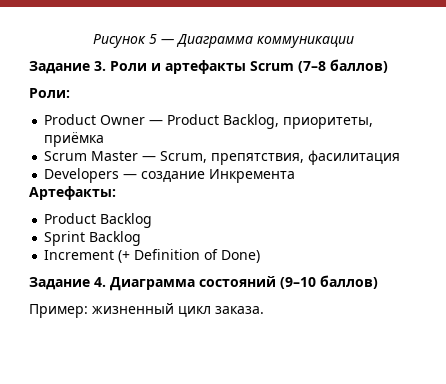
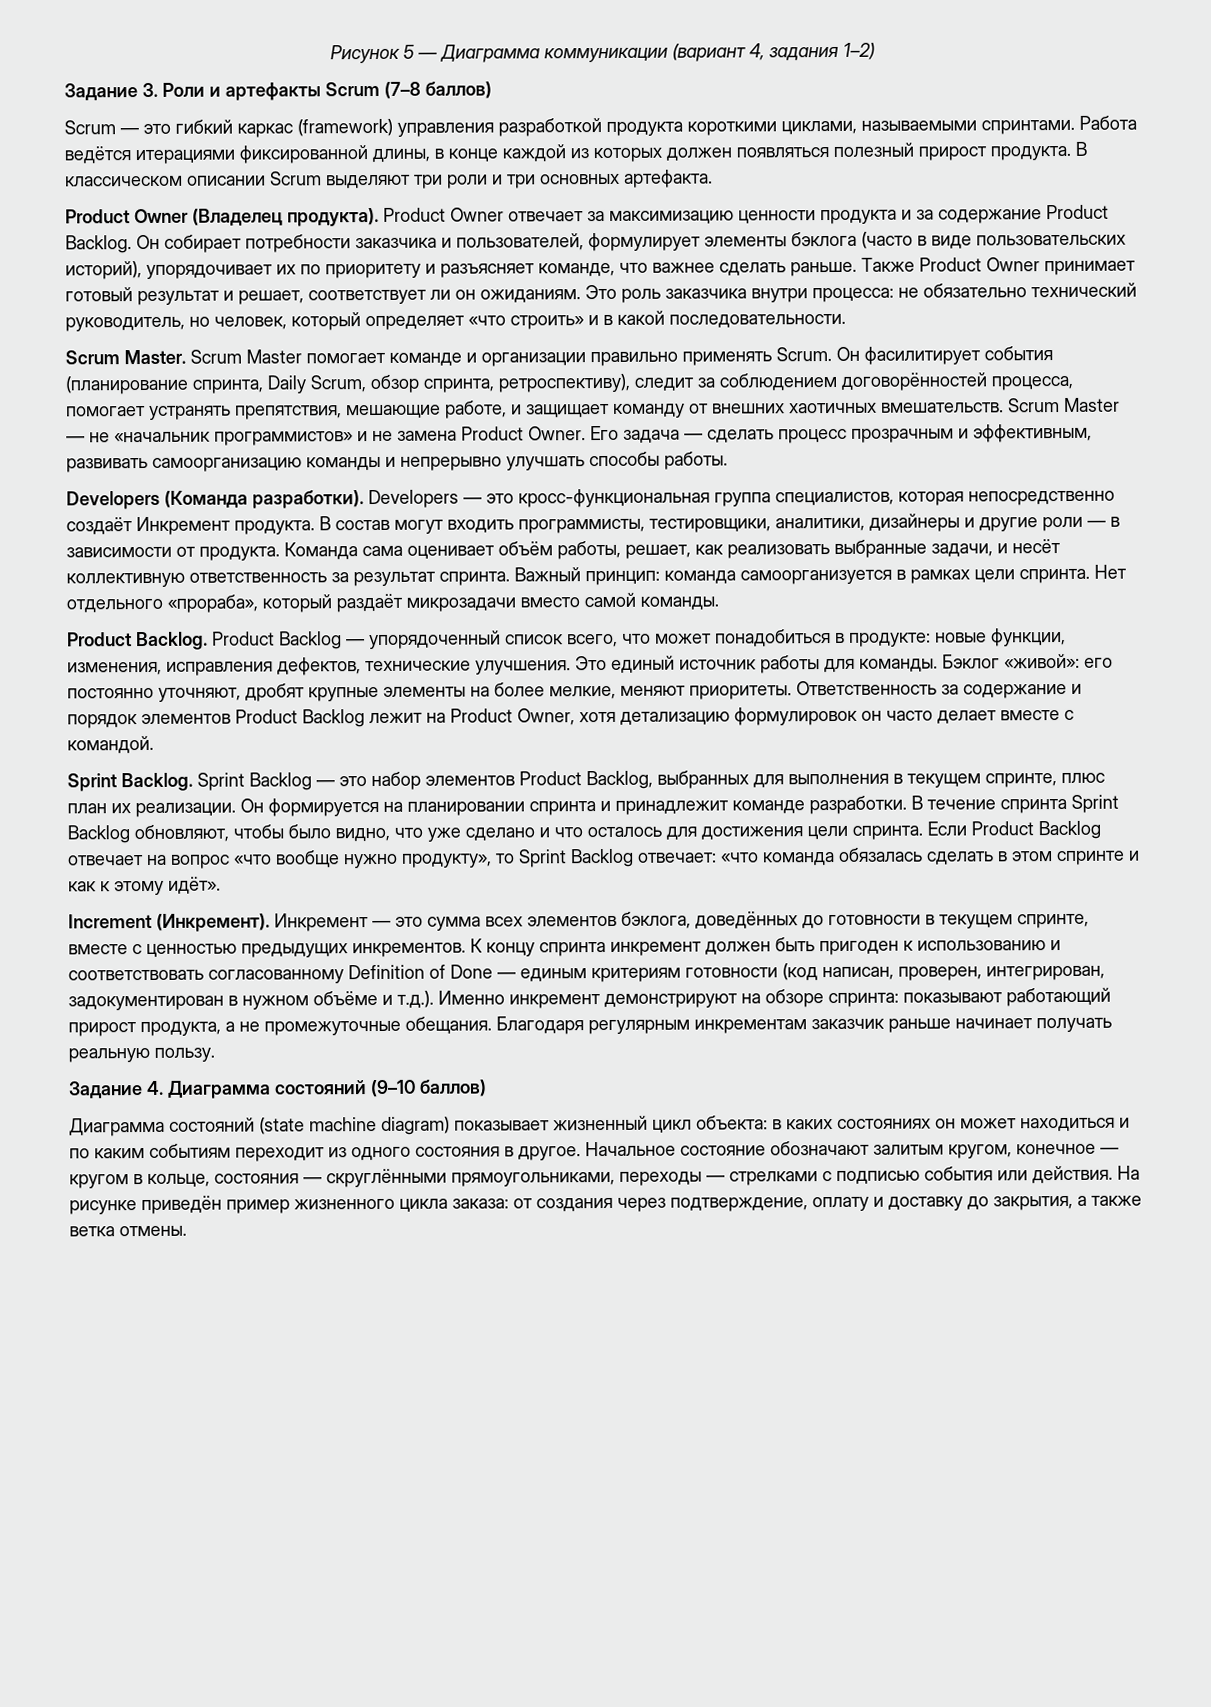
- Рисунок 5 — Диаграмма коммуникации
+ Рисунок 5 — Диаграмма коммуникации (вариант 4, задания 1–2)
- Роли:
- Product Owner — Product Backlog, приоритеты, приёмка
- Scrum Master — Scrum, препятствия, фасилитация
- Developers — создание Инкремента
- Артефакты:
- Product Backlog
- Sprint Backlog
- Increment (+ Definition of Done)
+ Scrum — это гибкий каркас (framework) управления разработкой продукта короткими циклами, называемыми спринтами. Работа ведётся итерациями фиксированной длины, в конце каждой из которых должен появляться полезный прирост продукта. В классическом описании Scrum выделяют три роли и три основных артефакта.
+ Product Owner (Владелец продукта). Product Owner отвечает за максимизацию ценности продукта и за содержание Product Backlog. Он собирает потребности заказчика и пользователей, формулирует элементы бэклога (часто в виде пользовательских историй), упорядочивает их по приоритету и разъясняет команде, что важнее сделать раньше. Также Product Owner принимает готовый результат и решает, соответствует ли он ожиданиям. Это роль заказчика внутри процесса: не обязательно технический руководитель, но человек, который определяет «что строить» и в какой последовательности.
+ Scrum Master. Scrum Master помогает команде и организации правильно применять Scrum. Он фасилитирует события (планирование спринта, Daily Scrum, обзор спринта, ретроспективу), следит за соблюдением договорённостей процесса, помогает устранять препятствия, мешающие работе, и защищает команду от внешних хаотичных вмешательств. Scrum Master — не «начальник программистов» и не замена Product Owner. Его задача — сделать процесс прозрачным и эффективным, развивать самоорганизацию команды и непрерывно улучшать способы работы.
+ Developers (Команда разработки). Developers — это кросс-функциональная группа специалистов, которая непосредственно создаёт Инкремент продукта. В состав могут входить программисты, тестировщики, аналитики, дизайнеры и другие роли — в зависимости от продукта. Команда сама оценивает объём работы, решает, как реализовать выбранные задачи, и несёт коллективную ответственность за результат спринта. Важный принцип: команда самоорганизуется в рамках цели спринта. Нет отдельного «прораба», который раздаёт микрозадачи вместо самой команды.
+ Product Backlog. Product Backlog — упорядоченный список всего, что может понадобиться в продукте: новые функции, изменения, исправления дефектов, технические улучшения. Это единый источник работы для команды. Бэклог «живой»: его постоянно уточняют, дробят крупные элементы на более мелкие, меняют приоритеты. Ответственность за содержание и порядок элементов Product Backlog лежит на Product Owner, хотя детализацию формулировок он часто делает вместе с командой.
+ Sprint Backlog. Sprint Backlog — это набор элементов Product Backlog, выбранных для выполнения в текущем спринте, плюс план их реализации. Он формируется на планировании спринта и принадлежит команде разработки. В течение спринта Sprint Backlog обновляют, чтобы было видно, что уже сделано и что осталось для достижения цели спринта. Если Product Backlog отвечает на вопрос «что вообще нужно продукту», то Sprint Backlog отвечает: «что команда обязалась сделать в этом спринте и как к этому идёт».
+ Increment (Инкремент). Инкремент — это сумма всех элементов бэклога, доведённых до готовности в текущем спринте, вместе с ценностью предыдущих инкрементов. К концу спринта инкремент должен быть пригоден к использованию и соответствовать согласованному Definition of Done — единым критериям готовности (код написан, проверен, интегрирован, задокументирован в нужном объёме и т.д.). Именно инкремент демонстрируют на обзоре спринта: показывают работающий прирост продукта, а не промежуточные обещания. Благодаря регулярным инкрементам заказчик раньше начинает получать реальную пользу.
- Пример: жизненный цикл заказа.
+ Диаграмма состояний (state machine diagram) показывает жизненный цикл объекта: в каких состояниях он может находиться и по каким событиям переходит из одного состояния в другое. Начальное состояние обозначают залитым кругом, конечное — кругом в кольце, состояния — скруглёнными прямоугольниками, переходы — стрелками с подписью события или действия. На рисунке приведён пример жизненного цикла заказа: от создания через подтверждение, оплату и доставку до закрытия, а также ветка отмены.

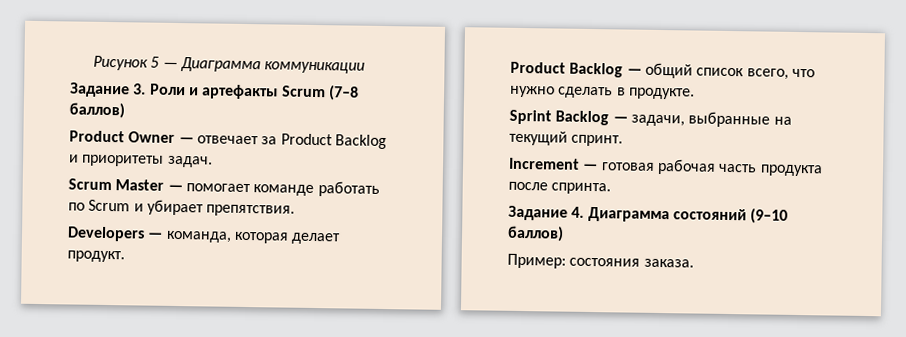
- Рисунок 5 — Диаграмма коммуникации (вариант 4, задания 1–2)
+ Рисунок 5 — Диаграмма коммуникации
- Scrum — это гибкий каркас (framework) управления разработкой продукта короткими циклами, называемыми спринтами. Работа ведётся итерациями фиксированной длины, в конце каждой из которых должен появляться полезный прирост продукта. В классическом описании Scrum выделяют три роли и три основных артефакта.
- Product Owner (Владелец продукта). Product Owner отвечает за максимизацию ценности продукта и за содержание Product Backlog. Он собирает потребности заказчика и пользователей, формулирует элементы бэклога (часто в виде пользовательских историй), упорядочивает их по приоритету и разъясняет команде, что важнее сделать раньше. Также Product Owner принимает готовый результат и решает, соответствует ли он ожиданиям. Это роль заказчика внутри процесса: не обязательно технический руководитель, но человек, который определяет «что строить» и в какой последовательности.
- Scrum Master. Scrum Master помогает команде и организации правильно применять Scrum. Он фасилитирует события (планирование спринта, Daily Scrum, обзор спринта, ретроспективу), следит за соблюдением договорённостей процесса, помогает устранять препятствия, мешающие работе, и защищает команду от внешних хаотичных вмешательств. Scrum Master — не «начальник программистов» и не замена Product Owner. Его задача — сделать процесс прозрачным и эффективным, развивать самоорганизацию команды и непрерывно улучшать способы работы.
- Developers (Команда разработки). Developers — это кросс-функциональная группа специалистов, которая непосредственно создаёт Инкремент продукта. В состав могут входить программисты, тестировщики, аналитики, дизайнеры и другие роли — в зависимости от продукта. Команда сама оценивает объём работы, решает, как реализовать выбранные задачи, и несёт коллективную ответственность за результат спринта. Важный принцип: команда самоорганизуется в рамках цели спринта. Нет отдельного «прораба», который раздаёт микрозадачи вместо самой команды.
- Product Backlog. Product Backlog — упорядоченный список всего, что может понадобиться в продукте: новые функции, изменения, исправления дефектов, технические улучшения. Это единый источник работы для команды. Бэклог «живой»: его постоянно уточняют, дробят крупные элементы на более мелкие, меняют приоритеты. Ответственность за содержание и порядок элементов Product Backlog лежит на Product Owner, хотя детализацию формулировок он часто делает вместе с командой.
- Sprint Backlog. Sprint Backlog — это набор элементов Product Backlog, выбранных для выполнения в текущем спринте, плюс план их реализации. Он формируется на планировании спринта и принадлежит команде разработки. В течение спринта Sprint Backlog обновляют, чтобы было видно, что уже сделано и что осталось для достижения цели спринта. Если Product Backlog отвечает на вопрос «что вообще нужно продукту», то Sprint Backlog отвечает: «что команда обязалась сделать в этом спринте и как к этому идёт».
- Increment (Инкремент). Инкремент — это сумма всех элементов бэклога, доведённых до готовности в текущем спринте, вместе с ценностью предыдущих инкрементов. К концу спринта инкремент должен быть пригоден к использованию и соответствовать согласованному Definition of Done — единым критериям готовности (код написан, проверен, интегрирован, задокументирован в нужном объёме и т.д.). Именно инкремент демонстрируют на обзоре спринта: показывают работающий прирост продукта, а не промежуточные обещания. Благодаря регулярным инкрементам заказчик раньше начинает получать реальную пользу.
+ Product Owner — отвечает за Product Backlog и приоритеты задач.
+ Scrum Master — помогает команде работать по Scrum и убирает препятствия.
+ Developers — команда, которая делает продукт.
+ Product Backlog — общий список всего, что нужно сделать в продукте.
+ Sprint Backlog — задачи, выбранные на текущий спринт.
+ Increment — готовая рабочая часть продукта после спринта.
- Диаграмма состояний (state machine diagram) показывает жизненный цикл объекта: в каких состояниях он может находиться и по каким событиям переходит из одного состояния в другое. Начальное состояние обозначают залитым кругом, конечное — кругом в кольце, состояния — скруглёнными прямоугольниками, переходы — стрелками с подписью события или действия. На рисунке приведён пример жизненного цикла заказа: от создания через подтверждение, оплату и доставку до закрытия, а также ветка отмены.
+ Пример: состояния заказа.

